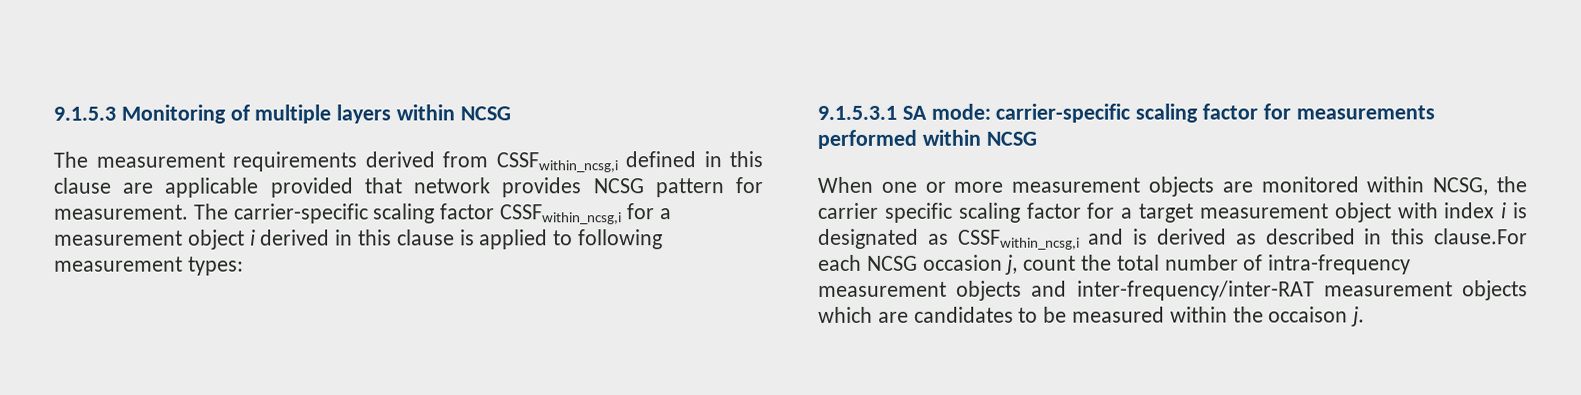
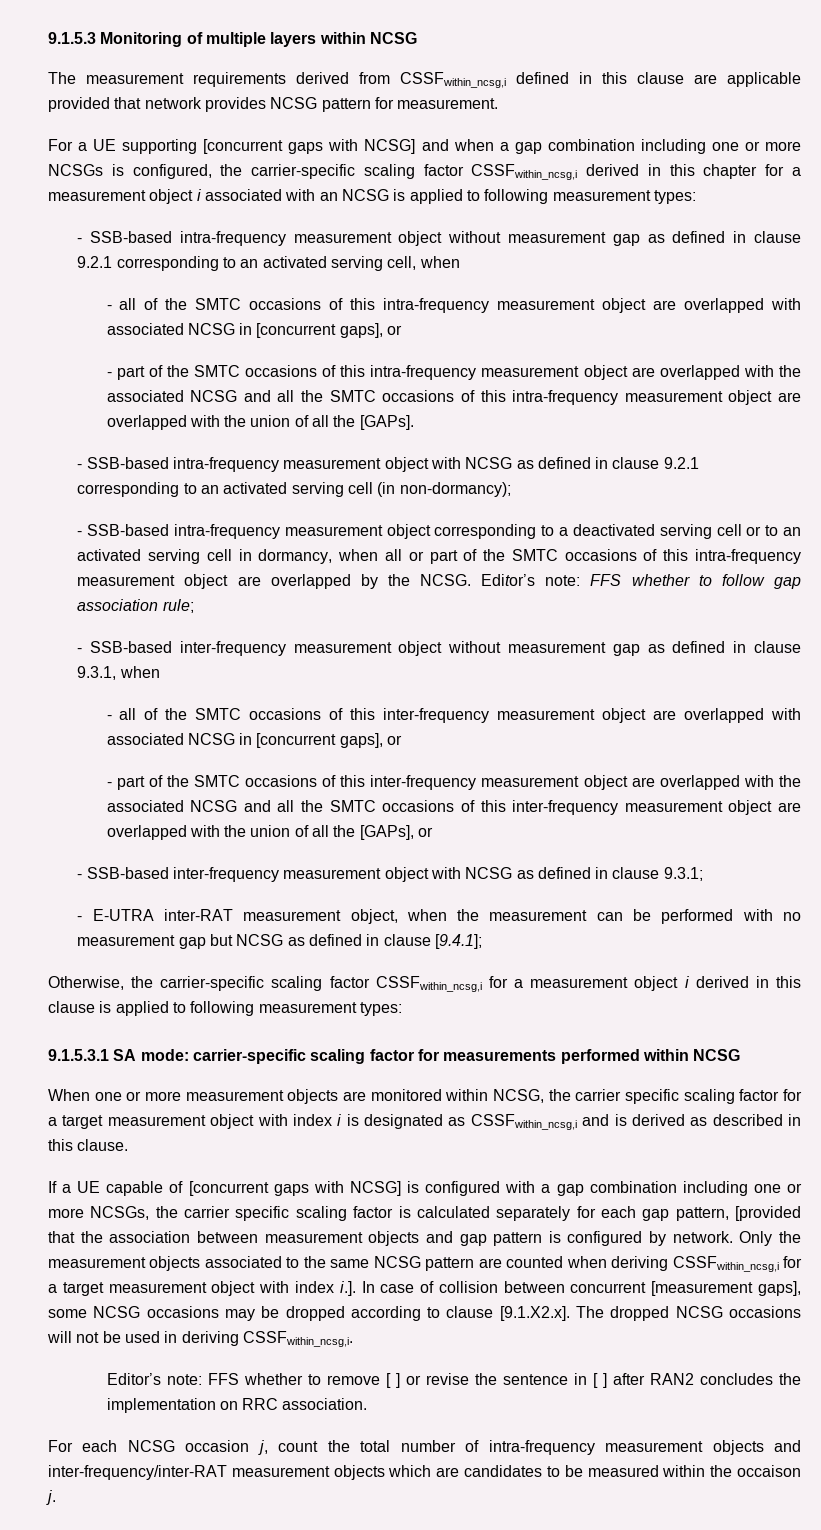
- The measurement requirements derived from CSSFwithin_ncsg,i defined in this clause are applicable provided that network provides NCSG pattern for measurement. The carrier-specific scaling factor CSSFwithin_ncsg,i for a measurement object i derived in this clause is applied to following measurement types:
+ The measurement requirements derived from CSSFwithin_ncsg,i defined in this clause are applicable provided that network provides NCSG pattern for measurement.
+ For a UE supporting [concurrent gaps with NCSG] and when a gap combination including one or more NCSGs is configured, the carrier-specific scaling factor CSSFwithin_ncsg,i derived in this chapter for a measurement object i associated with an NCSG is applied to following measurement types:
+ - SSB-based intra-frequency measurement object without measurement gap as defined in clause 9.2.1 corresponding to an activated serving cell, when
+ - all of the SMTC occasions of this intra-frequency measurement object are overlapped with associated NCSG in [concurrent gaps], or
+ - part of the SMTC occasions of this intra-frequency measurement object are overlapped with the associated NCSG and all the SMTC occasions of this intra-frequency measurement object are overlapped with the union of all the [GAPs].
+ - SSB-based intra-frequency measurement object with NCSG as defined in clause 9.2.1 corresponding to an activated serving cell (in non-dormancy);
+ - SSB-based intra-frequency measurement object corresponding to a deactivated serving cell or to an activated serving cell in dormancy, when all or part of the SMTC occasions of this intra-frequency measurement object are overlapped by the NCSG. Editor’s note: FFS whether to follow gap association rule;
+ - SSB-based inter-frequency measurement object without measurement gap as defined in clause 9.3.1, when
+ - all of the SMTC occasions of this inter-frequency measurement object are overlapped with associated NCSG in [concurrent gaps], or
+ - part of the SMTC occasions of this inter-frequency measurement object are overlapped with the associated NCSG and all the SMTC occasions of this inter-frequency measurement object are overlapped with the union of all the [GAPs], or
+ - SSB-based inter-frequency measurement object with NCSG as defined in clause 9.3.1;
+ - E-UTRA inter-RAT measurement object, when the measurement can be performed with no measurement gap but NCSG as defined in clause [9.4.1];
+ Otherwise, the carrier-specific scaling factor CSSFwithin_ncsg,i for a measurement object i derived in this clause is applied to following measurement types:
- When one or more measurement objects are monitored within NCSG, the carrier specific scaling factor for a target measurement object with index i is designated as CSSFwithin_ncsg,i and is derived as described in this clause.For each NCSG occasion j, count the total number of intra-frequency measurement objects and inter-frequency/inter-RAT measurement objects which are candidates to be measured within the occaison j.
+ When one or more measurement objects are monitored within NCSG, the carrier specific scaling factor for a target measurement object with index i is designated as CSSFwithin_ncsg,i and is derived as described in this clause.
+ If a UE capable of [concurrent gaps with NCSG] is configured with a gap combination including one or more NCSGs, the carrier specific scaling factor is calculated separately for each gap pattern, [provided that the association between measurement objects and gap pattern is configured by network. Only the measurement objects associated to the same NCSG pattern are counted when deriving CSSFwithin_ncsg,i for a target measurement object with index i.]. In case of collision between concurrent [measurement gaps], some NCSG occasions may be dropped according to clause [9.1.X2.x]. The dropped NCSG occasions will not be used in deriving CSSFwithin_ncsg,i.
+ Editor’s note: FFS whether to remove [ ] or revise the sentence in [ ] after RAN2 concludes the implementation on RRC association.
+ For each NCSG occasion j, count the total number of intra-frequency measurement objects and inter-frequency/inter-RAT measurement objects which are candidates to be measured within the occaison j.

